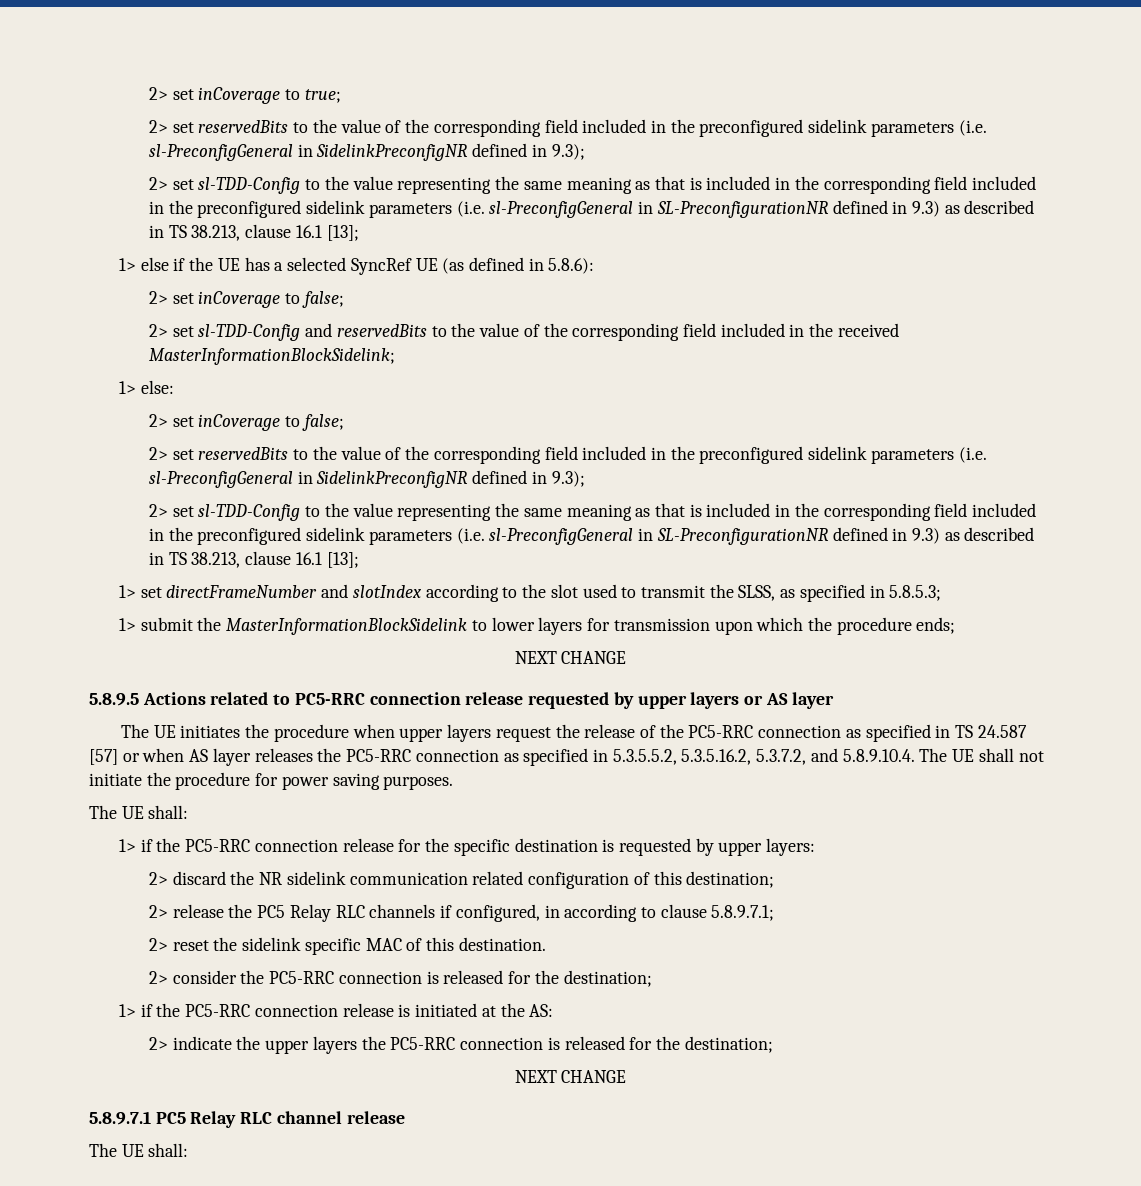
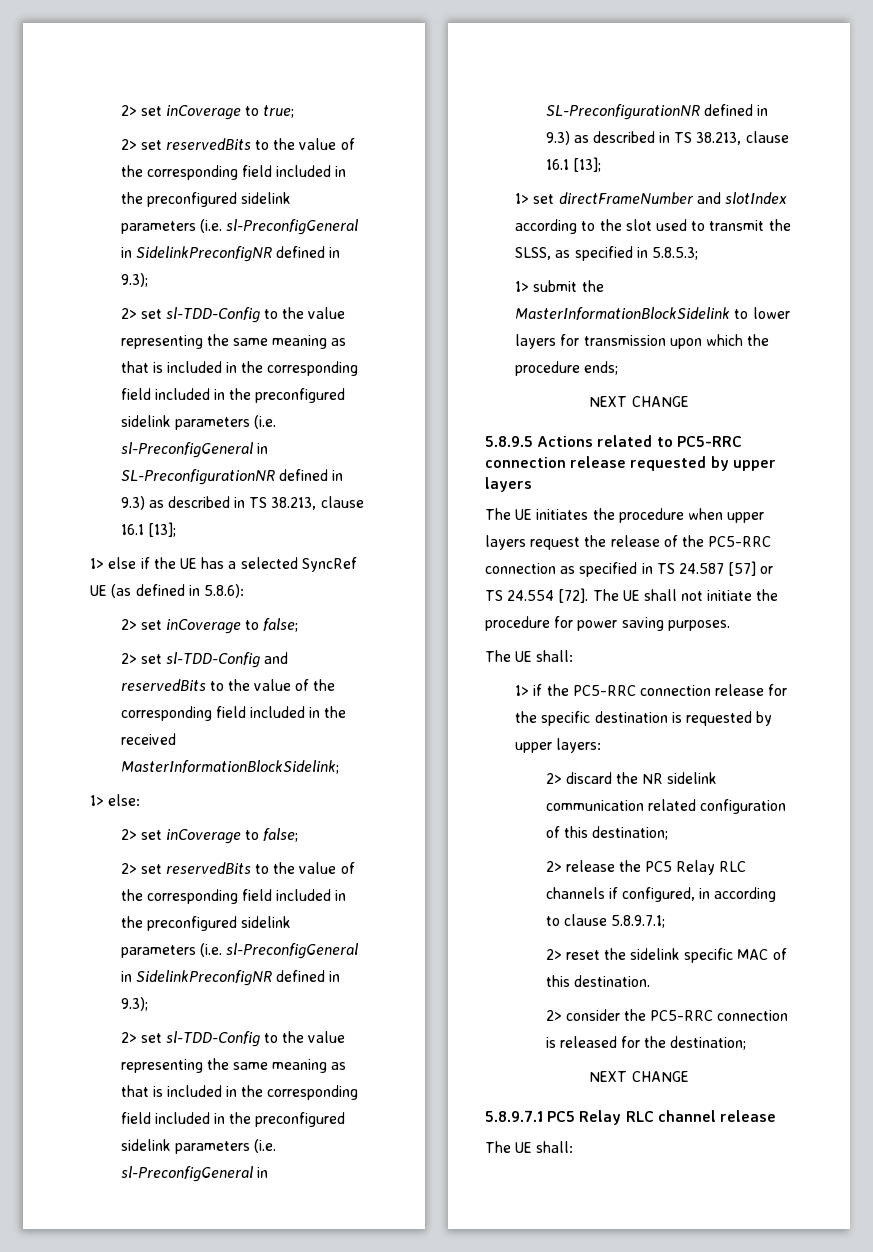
- 5.8.9.5 Actions related to PC5-RRC connection release requested by upper layers or AS layer
+ 5.8.9.5 Actions related to PC5-RRC connection release requested by upper layers
- The UE initiates the procedure when upper layers request the release of the PC5-RRC connection as specified in TS 24.587 [57] or when AS layer releases the PC5-RRC connection as specified in 5.3.5.5.2, 5.3.5.16.2, 5.3.7.2, and 5.8.9.10.4. The UE shall not initiate the procedure for power saving purposes.
+ The UE initiates the procedure when upper layers request the release of the PC5-RRC connection as specified in TS 24.587 [57] or TS 24.554 [72]. The UE shall not initiate the procedure for power saving purposes.
- 1> if the PC5-RRC connection release is initiated at the AS:
- 2> indicate the upper layers the PC5-RRC connection is released for the destination;

